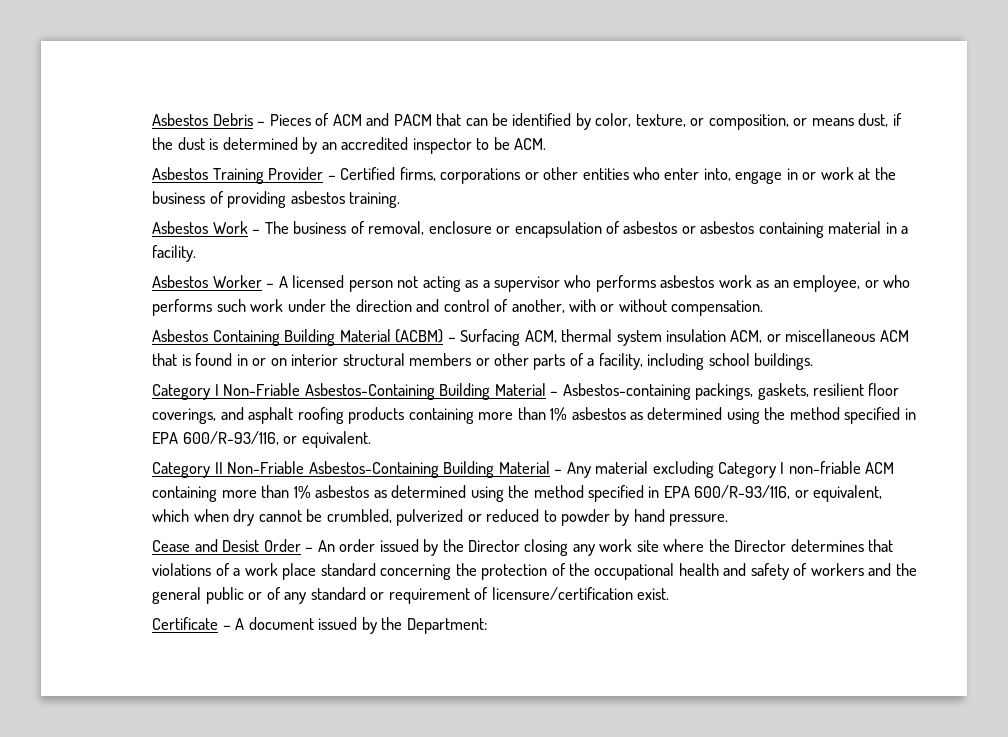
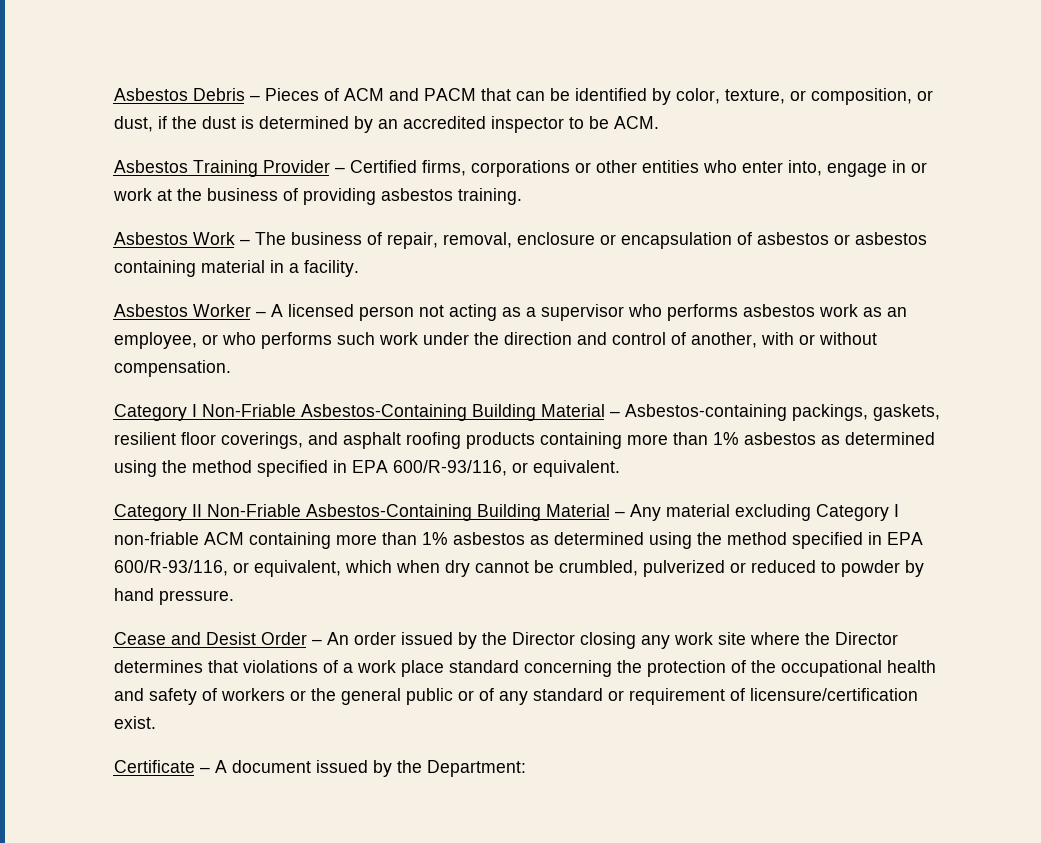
- Asbestos Debris – Pieces of ACM and PACM that can be identified by color, texture, or composition, or means dust, if the dust is determined by an accredited inspector to be ACM.
+ Asbestos Debris – Pieces of ACM and PACM that can be identified by color, texture, or composition, or dust, if the dust is determined by an accredited inspector to be ACM.
- Asbestos Work – The business of removal, enclosure or encapsulation of asbestos or asbestos containing material in a facility.
+ Asbestos Work – The business of repair, removal, enclosure or encapsulation of asbestos or asbestos containing material in a facility.
- Asbestos Containing Building Material (ACBM) – Surfacing ACM, thermal system insulation ACM, or miscellaneous ACM that is found in or on interior structural members or other parts of a facility, including school buildings.
- Cease and Desist Order – An order issued by the Director closing any work site where the Director determines that violations of a work place standard concerning the protection of the occupational health and safety of workers and the general public or of any standard or requirement of licensure/certification exist.
+ Cease and Desist Order – An order issued by the Director closing any work site where the Director determines that violations of a work place standard concerning the protection of the occupational health and safety of workers or the general public or of any standard or requirement of licensure/certification exist.

